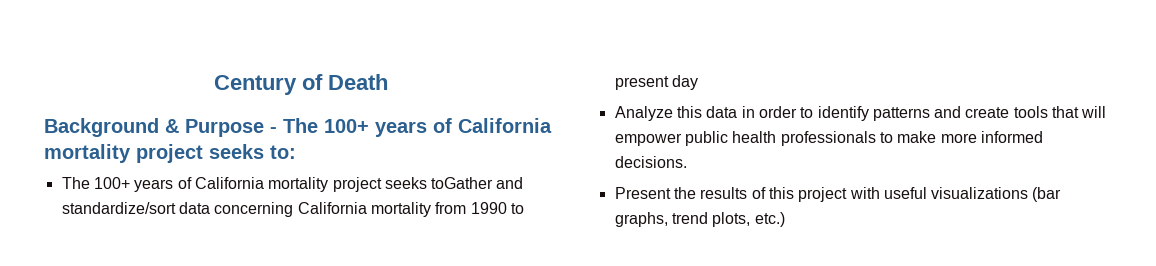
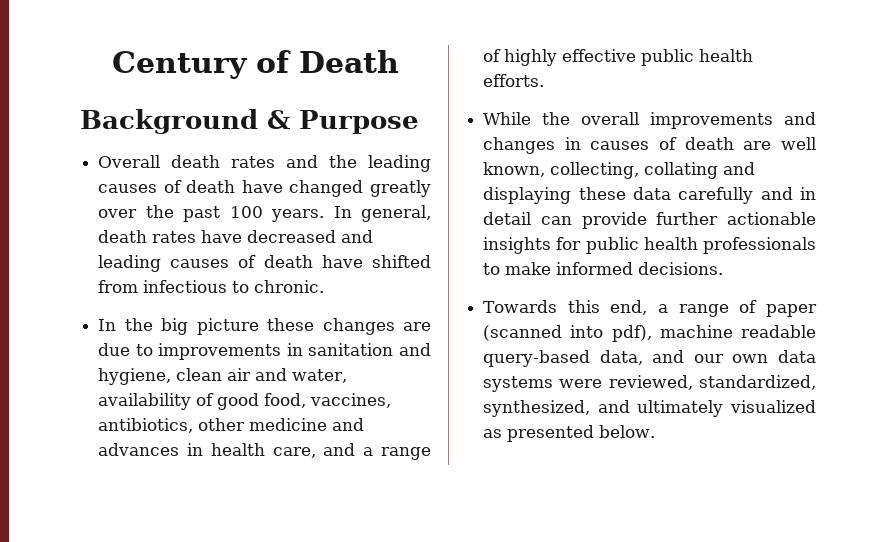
- Background & Purpose - The 100+ years of California mortality project seeks to:
- The 100+ years of California mortality project seeks toGather and standardize/sort data concerning California mortality from 1990 to present day
- Analyze this data in order to identify patterns and create tools that will empower public health professionals to make more informed decisions.
+ Background & Purpose
+ Overall death rates and the leading causes of death have changed greatly over the past 100 years. In general, death rates have decreased and leading causes of death have shifted from infectious to chronic.
+ In the big picture these changes are due to improvements in sanitation and hygiene, clean air and water, availability of good food, vaccines, antibiotics, other medicine and advances in health care, and a range of highly effective public health efforts.
+ While the overall improvements and changes in causes of death are well known, collecting, collating and displaying these data carefully and in detail can provide further actionable insights for public health professionals to make informed decisions.
- Present the results of this project with useful visualizations (bar graphs, trend plots, etc.)
+ Towards this end, a range of paper (scanned into pdf), machine readable query-based data, and our own data systems were reviewed, standardized, synthesized, and ultimately visualized as presented below.

